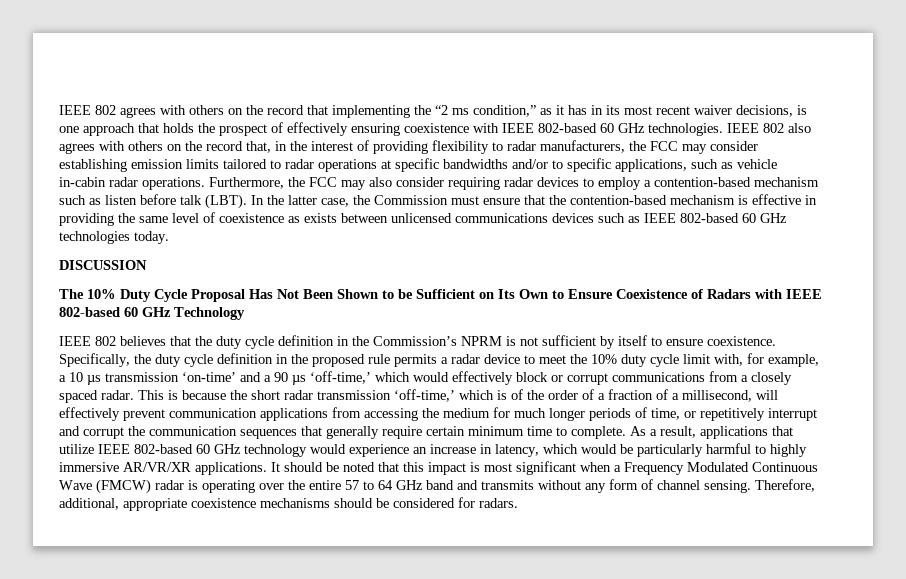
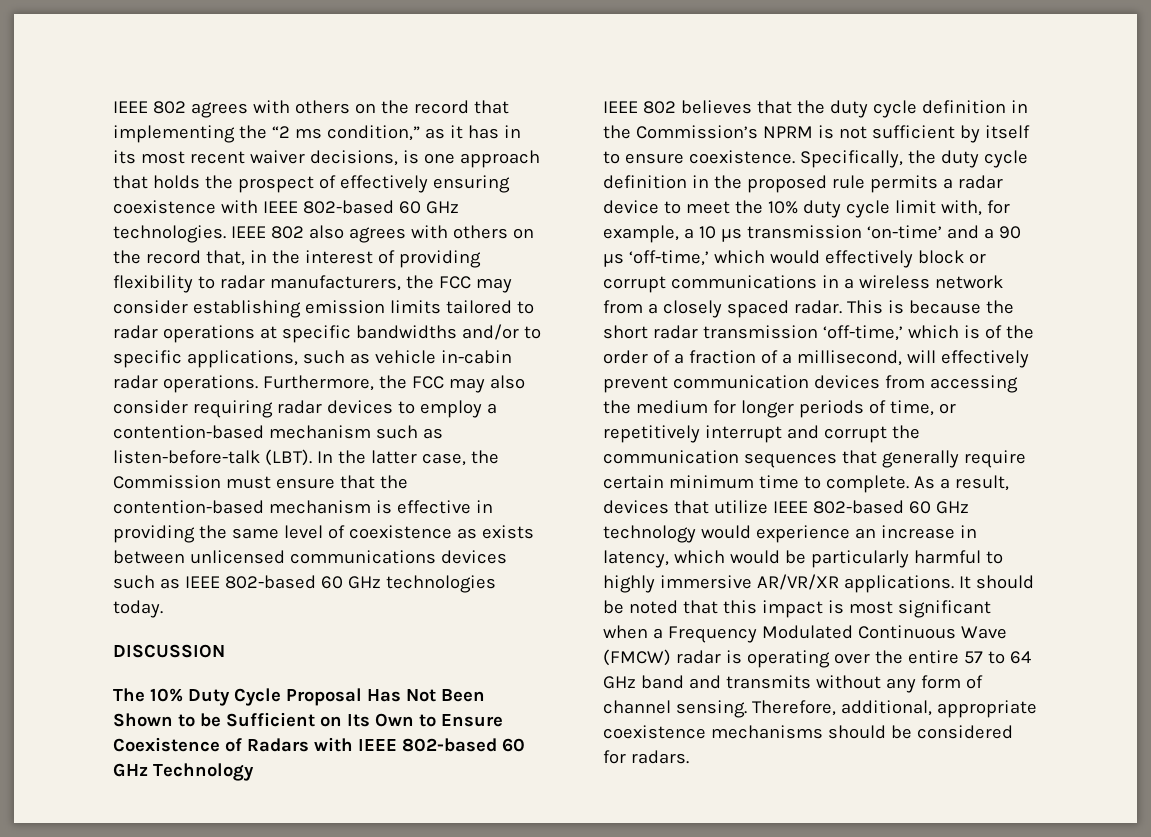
- Furthermore, the FCC may also consider requiring radar devices to employ a contention-based mechanism such as listen before talk (LBT).
+ Furthermore, the FCC may also consider requiring radar devices to employ a contention-based mechanism such as listen-before-talk (LBT).
- Specifically, the duty cycle definition in the proposed rule permits a radar device to meet the 10% duty cycle limit with, for example, a 10 µs transmission ‘on-time’ and a 90 µs ‘off-time,’ which would effectively block or corrupt communications from a closely spaced radar.
+ Specifically, the duty cycle definition in the proposed rule permits a radar device to meet the 10% duty cycle limit with, for example, a 10 µs transmission ‘on-time’ and a 90 µs ‘off-time,’ which would effectively block or corrupt communications in a wireless network from a closely spaced radar.
- This is because the short radar transmission ‘off-time,’ which is of the order of a fraction of a millisecond, will effectively prevent communication applications from accessing the medium for much longer periods of time, or repetitively interrupt and corrupt the communication sequences that generally require certain minimum time to complete.
+ This is because the short radar transmission ‘off-time,’ which is of the order of a fraction of a millisecond, will effectively prevent communication devices from accessing the medium for longer periods of time, or repetitively interrupt and corrupt the communication sequences that generally require certain minimum time to complete.
- As a result, applications that utilize IEEE 802-based 60 GHz technology would experience an increase in latency, which would be particularly harmful to highly immersive AR/VR/XR applications.
+ As a result, devices that utilize IEEE 802-based 60 GHz technology would experience an increase in latency, which would be particularly harmful to highly immersive AR/VR/XR applications.

